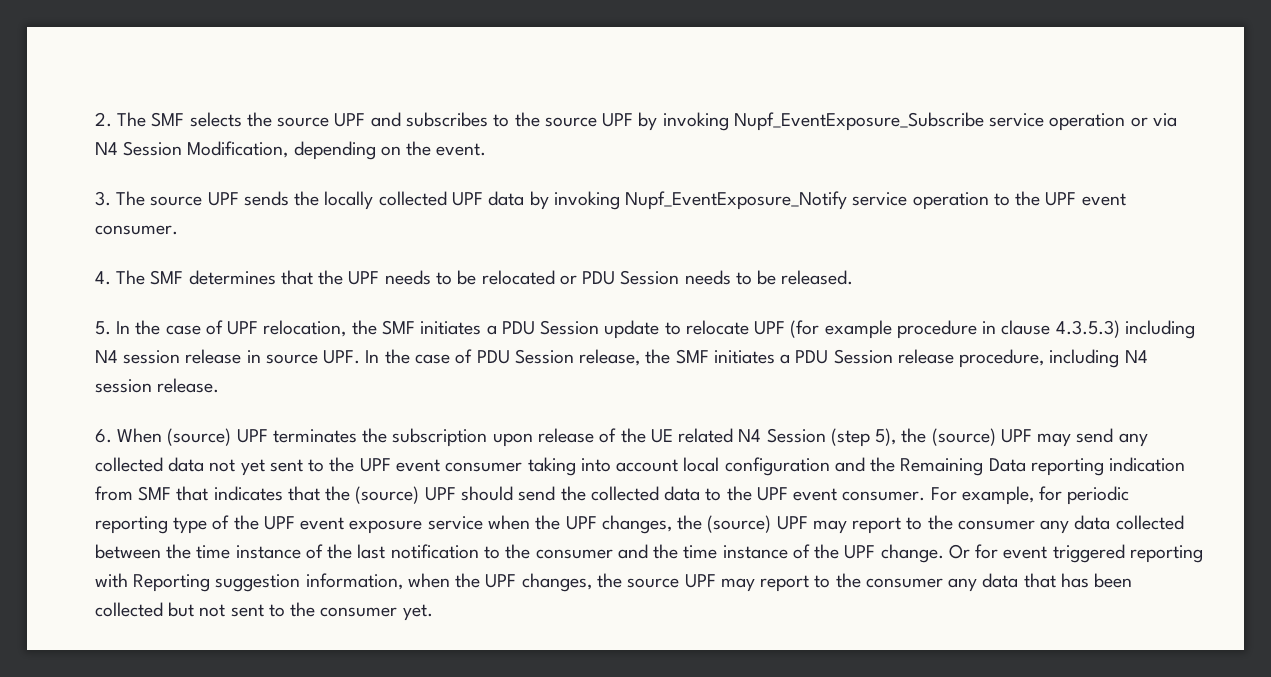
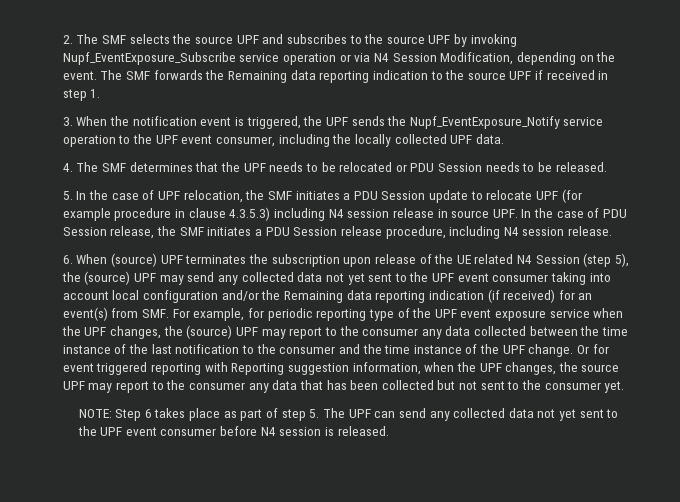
- 2. The SMF selects the source UPF and subscribes to the source UPF by invoking Nupf_EventExposure_Subscribe service operation or via N4 Session Modification, depending on the event.
- 3. The source UPF sends the locally collected UPF data by invoking Nupf_EventExposure_Notify service operation to the UPF event consumer.
+ 2. The SMF selects the source UPF and subscribes to the source UPF by invoking Nupf_EventExposure_Subscribe service operation or via N4 Session Modification, depending on the event. The SMF forwards the Remaining data reporting indication to the source UPF if received in step 1.
+ 3. When the notification event is triggered, the UPF sends the Nupf_EventExposure_Notify service operation to the UPF event consumer, including the locally collected UPF data.
- 6. When (source) UPF terminates the subscription upon release of the UE related N4 Session (step 5), the (source) UPF may send any collected data not yet sent to the UPF event consumer taking into account local configuration and the Remaining Data reporting indication from SMF that indicates that the (source) UPF should send the collected data to the UPF event consumer. For example, for periodic reporting type of the UPF event exposure service when the UPF changes, the (source) UPF may report to the consumer any data collected between the time instance of the last notification to the consumer and the time instance of the UPF change.
+ 6. When (source) UPF terminates the subscription upon release of the UE related N4 Session (step 5), the (source) UPF may send any collected data not yet sent to the UPF event consumer taking into account local configuration and/or the Remaining data reporting indication (if received) for an event(s) from SMF. For example, for periodic reporting type of the UPF event exposure service when the UPF changes, the (source) UPF may report to the consumer any data collected between the time instance of the last notification to the consumer and the time instance of the UPF change.
+ NOTE: Step 6 takes place as part of step 5. The UPF can send any collected data not yet sent to the UPF event consumer before N4 session is released.

